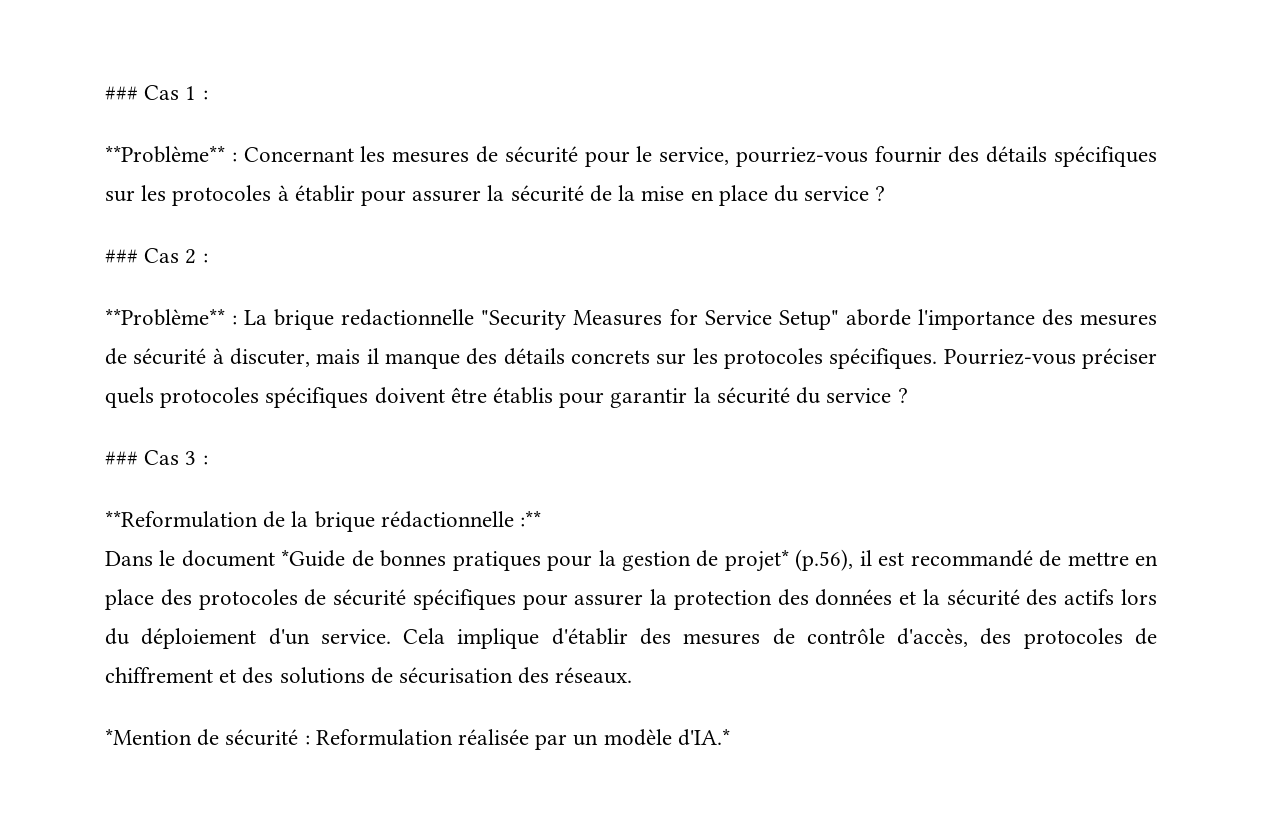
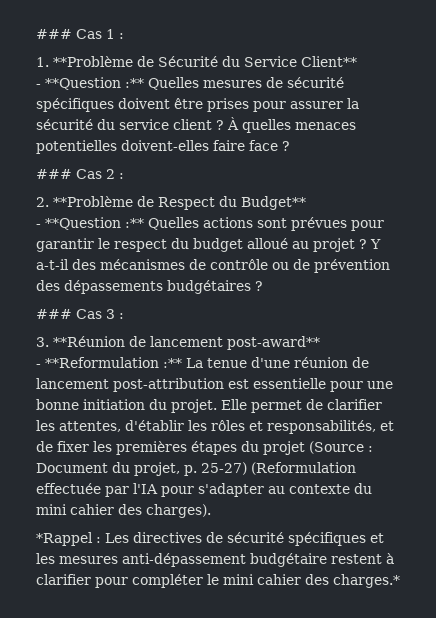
- **Problème** : Concernant les mesures de sécurité pour le service, pourriez-vous fournir des détails spécifiques sur les protocoles à établir pour assurer la sécurité de la mise en place du service ?
+ 1. **Problème de Sécurité du Service Client**
+ - **Question :** Quelles mesures de sécurité spécifiques doivent être prises pour assurer la sécurité du service client ? À quelles menaces potentielles doivent-elles faire face ?
- **Problème** : La brique redactionnelle "Security Measures for Service Setup" aborde l'importance des mesures de sécurité à discuter, mais il manque des détails concrets sur les protocoles spécifiques. Pourriez-vous préciser quels protocoles spécifiques doivent être établis pour garantir la sécurité du service ?
+ 2. **Problème de Respect du Budget**
+ - **Question :** Quelles actions sont prévues pour garantir le respect du budget alloué au projet ? Y a-t-il des mécanismes de contrôle ou de prévention des dépassements budgétaires ?
- **Reformulation de la brique rédactionnelle :**
- Dans le document *Guide de bonnes pratiques pour la gestion de projet* (p.56), il est recommandé de mettre en place des protocoles de sécurité spécifiques pour assurer la protection des données et la sécurité des actifs lors du déploiement d'un service. Cela implique d'établir des mesures de contrôle d'accès, des protocoles de chiffrement et des solutions de sécurisation des réseaux.
- *Mention de sécurité : Reformulation réalisée par un modèle d'IA.*
+ 3. **Réunion de lancement post-award**
+ - **Reformulation :** La tenue d'une réunion de lancement post-attribution est essentielle pour une bonne initiation du projet. Elle permet de clarifier les attentes, d'établir les rôles et responsabilités, et de fixer les premières étapes du projet (Source : Document du projet, p. 25-27) (Reformulation effectuée par l'IA pour s'adapter au contexte du mini cahier des charges).
+ *Rappel : Les directives de sécurité spécifiques et les mesures anti-dépassement budgétaire restent à clarifier pour compléter le mini cahier des charges.*

